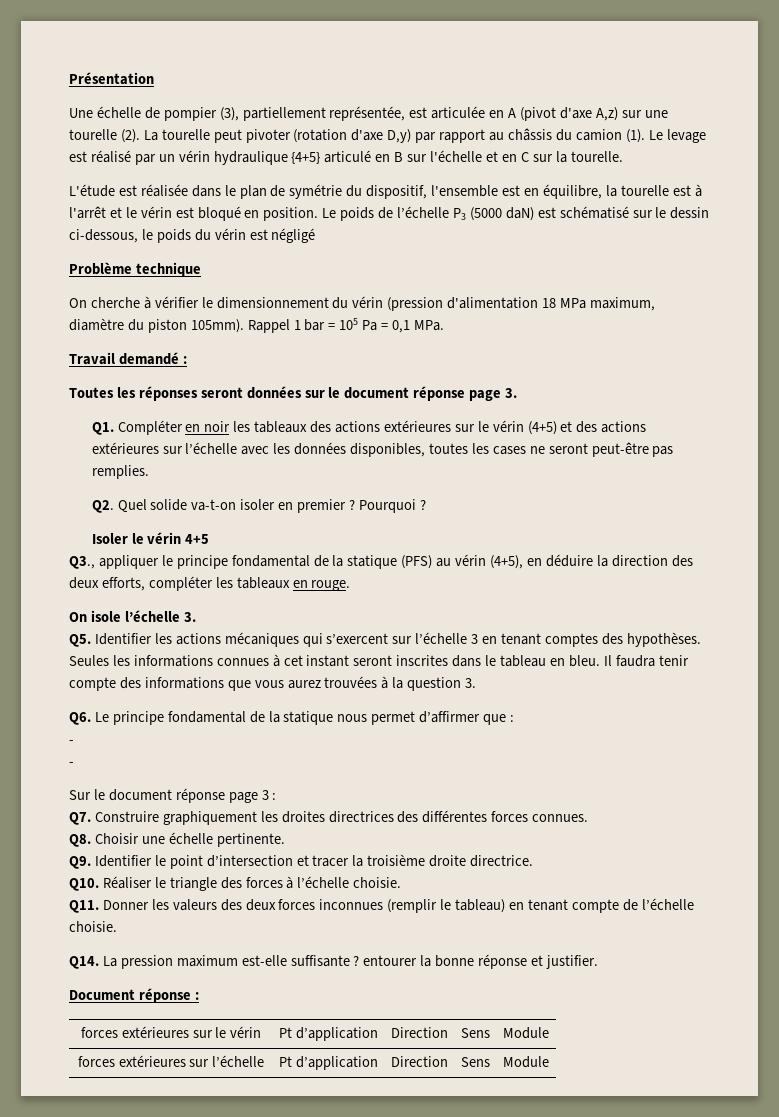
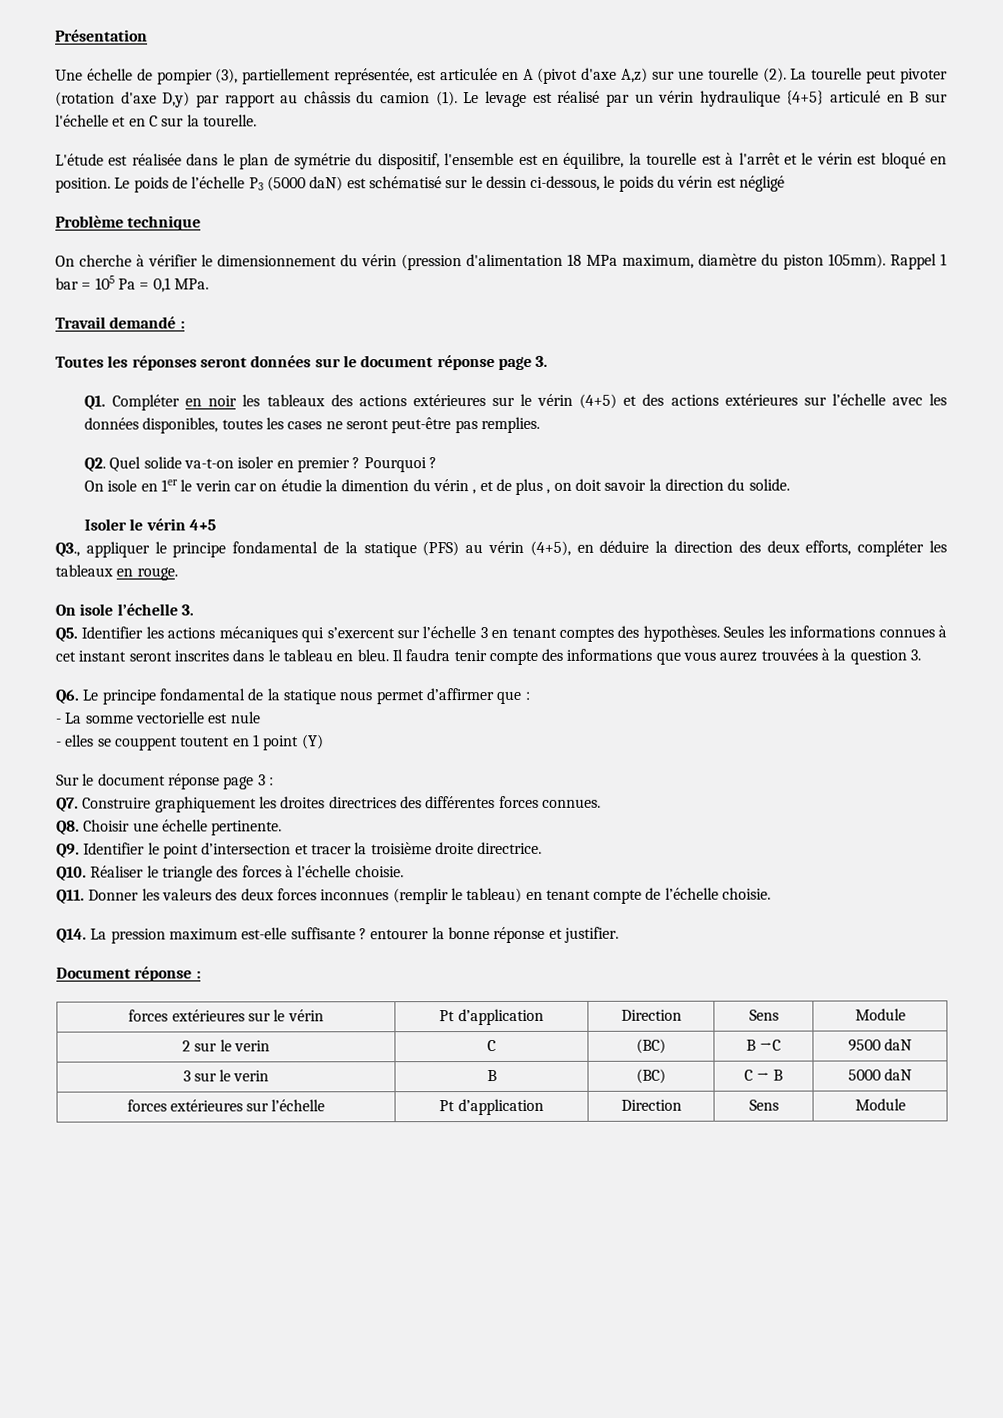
+ On isole en 1er le verin car on étudie la dimention du vérin , et de plus , on doit savoir la direction du solide.
  Q6. Le principe fondamental de la statique nous permet d’affirmer que :
- -
- -
+ - La somme vectorielle est nule
+ - elles se couppent toutent en 1 point (Y)
+ 2 sur le verin | C | (BC) | B →C | 9500 daN
+ 3 sur le verin | B | (BC) | C → B | 5000 daN

